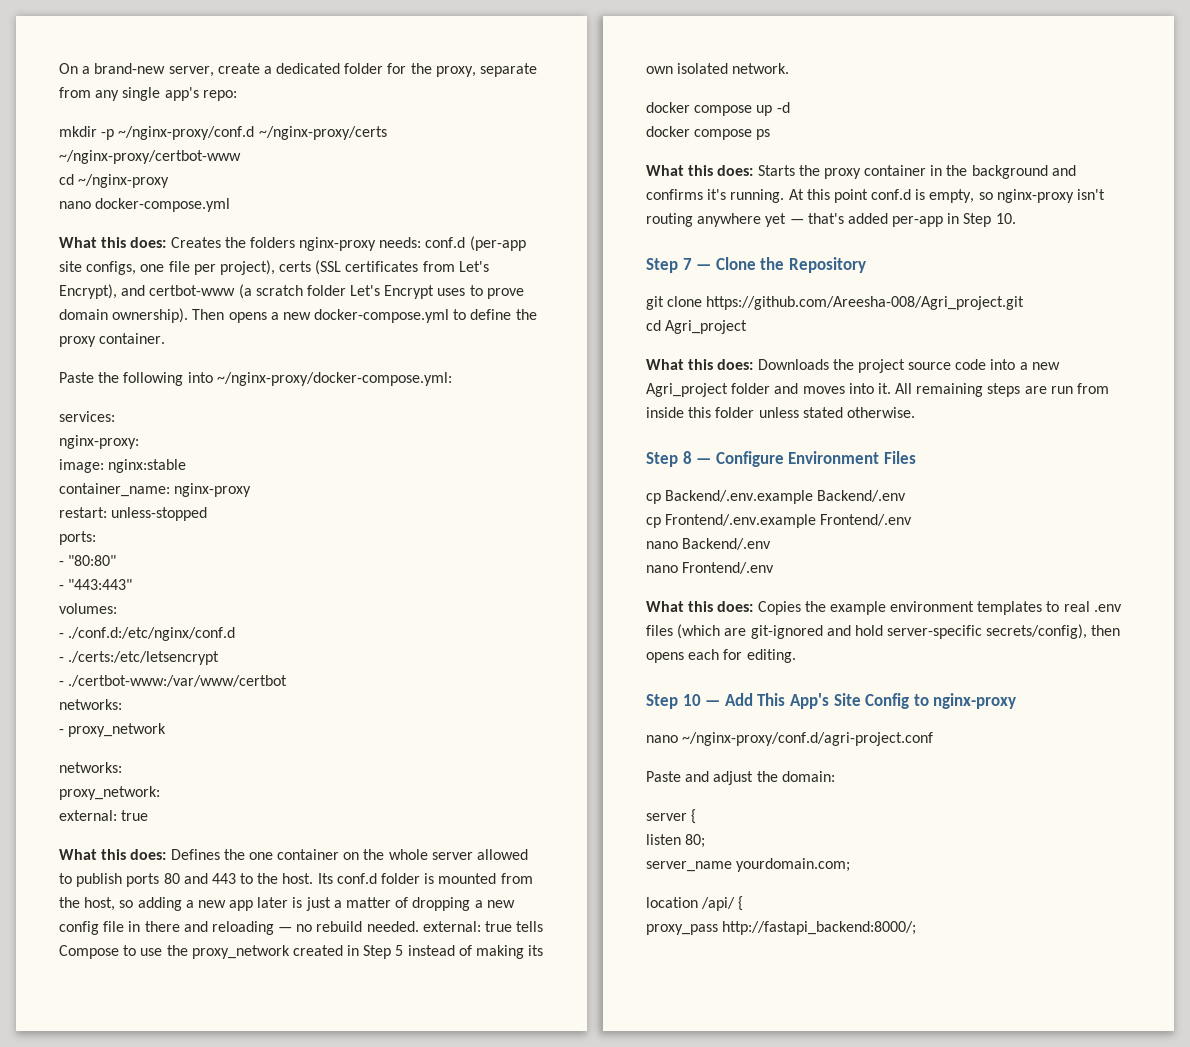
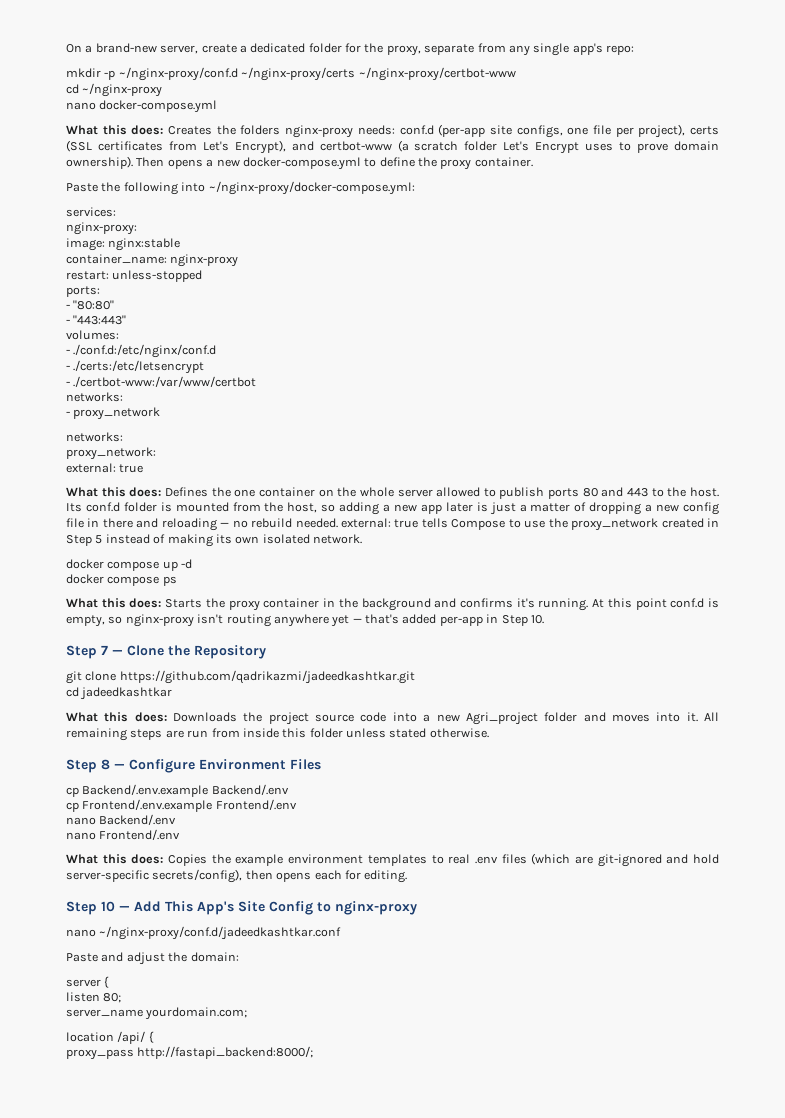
- git clone https://github.com/Areesha-008/Agri_project.git
- cd Agri_project
+ git clone https://github.com/qadrikazmi/jadeedkashtkar.git
+ cd jadeedkashtkar
- nano ~/nginx-proxy/conf.d/agri-project.conf
+ nano ~/nginx-proxy/conf.d/jadeedkashtkar.conf

